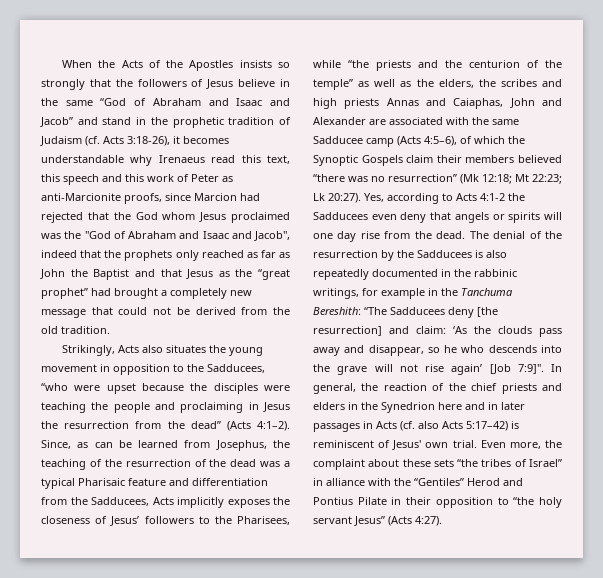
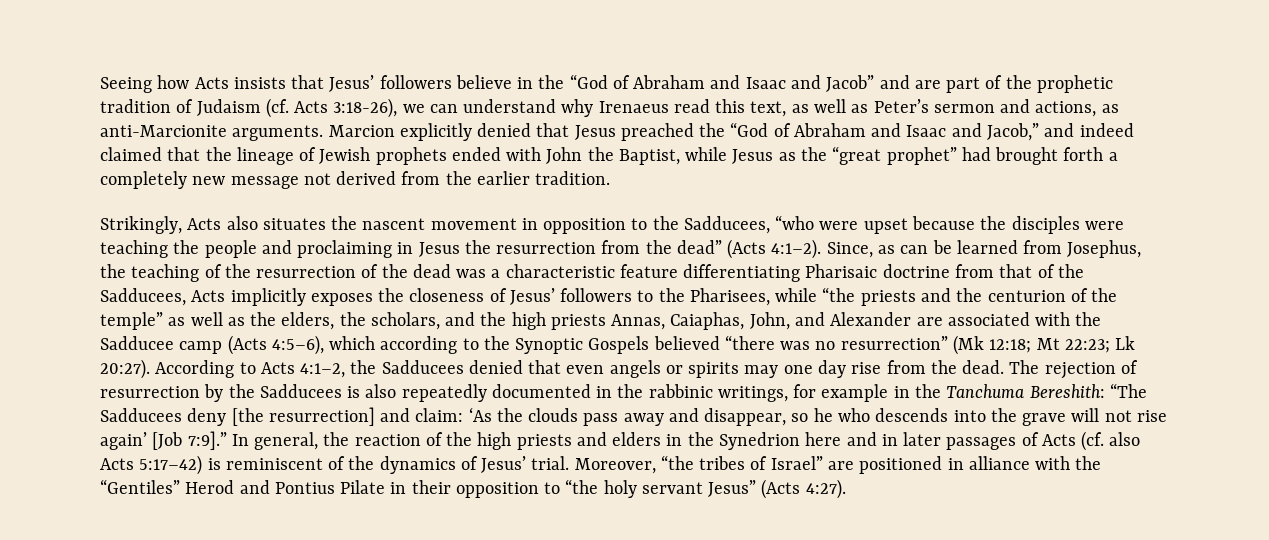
- When the Acts of the Apostles insists so strongly that the followers of Jesus believe in the same “God of Abraham and Isaac and Jacob” and stand in the prophetic tradition of Judaism (cf. Acts 3:18-26), it becomes understandable why Irenaeus read this text, this speech and this work of Peter as anti-Marcionite proofs, since Marcion had rejected that the God whom Jesus proclaimed was the "God of Abraham and Isaac and Jacob", indeed that the prophets only reached as far as John the Baptist and that Jesus as the “great prophet” had brought a completely new message that could not be derived from the old tradition.
+ Seeing how Acts insists that Jesus’ followers believe in the “God of Abraham and Isaac and Jacob” and are part of the prophetic tradition of Judaism (cf. Acts 3:18-26), we can understand why Irenaeus read this text, as well as Peter’s sermon and actions, as anti-Marcionite arguments. Marcion explicitly denied that Jesus preached the “God of Abraham and Isaac and Jacob,” and indeed claimed that the lineage of Jewish prophets ended with John the Baptist, while Jesus as the “great prophet” had brought forth a completely new message not derived from the earlier tradition.
- Strikingly, Acts also situates the young movement in opposition to the Sadducees, “who were upset because the disciples were teaching the people and proclaiming in Jesus the resurrection from the dead” (Acts 4:1–2).
+ Strikingly, Acts also situates the nascent movement in opposition to the Sadducees, “who were upset because the disciples were teaching the people and proclaiming in Jesus the resurrection from the dead” (Acts 4:1–2).
- Since, as can be learned from Josephus, the teaching of the resurrection of the dead was a typical Pharisaic feature and differentiation from the Sadducees, Acts implicitly exposes the closeness of Jesus’ followers to the Pharisees, while “the priests and the centurion of the temple” as well as the elders, the scribes and high priests Annas and Caiaphas, John and Alexander are associated with the same Sadducee camp (Acts 4:5–6), of which the Synoptic Gospels claim their members believed “there was no resurrection” (Mk 12:18;
+ Since, as can be learned from Josephus, the teaching of the resurrection of the dead was a characteristic feature differentiating Pharisaic doctrine from that of the Sadducees, Acts implicitly exposes the closeness of Jesus’ followers to the Pharisees, while “the priests and the centurion of the temple” as well as the elders, the scholars, and the high priests Annas, Caiaphas, John, and Alexander are associated with the Sadducee camp (Acts 4:5–6), which according to the Synoptic Gospels believed “there was no resurrection” (Mk 12:18;
- Yes, according to Acts 4:1-2 the Sadducees even deny that angels or spirits will one day rise from the dead.
+ According to Acts 4:1–2, the Sadducees denied that even angels or spirits may one day rise from the dead.
- The denial of the resurrection by the Sadducees is also repeatedly documented in the rabbinic writings, for example in the Tanchuma Bereshith: “The Sadducees deny [the resurrection] and claim: ‘As the clouds pass away and disappear, so he who descends into the grave will not rise again’ [Job 7:9]".
+ The rejection of resurrection by the Sadducees is also repeatedly documented in the rabbinic writings, for example in the Tanchuma Bereshith: “The Sadducees deny [the resurrection] and claim: ‘As the clouds pass away and disappear, so he who descends into the grave will not rise again’ [Job 7:9].”
- In general, the reaction of the chief priests and elders in the Synedrion here and in later passages in Acts (cf. also Acts 5:17–42) is reminiscent of Jesus' own trial. Even more, the complaint about these sets “the tribes of Israel” in alliance with the “Gentiles” Herod and Pontius Pilate in their opposition to “the holy servant Jesus” (Acts 4:27).
+ In general, the reaction of the high priests and elders in the Synedrion here and in later passages of Acts (cf. also Acts 5:17–42) is reminiscent of the dynamics of Jesus’ trial. Moreover, “the tribes of Israel” are positioned in alliance with the “Gentiles” Herod and Pontius Pilate in their opposition to “the holy servant Jesus” (Acts 4:27).

